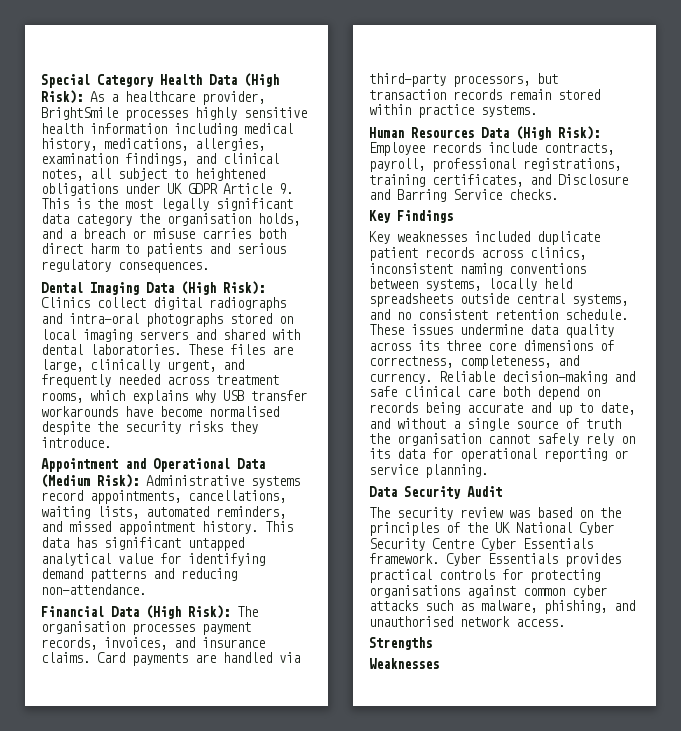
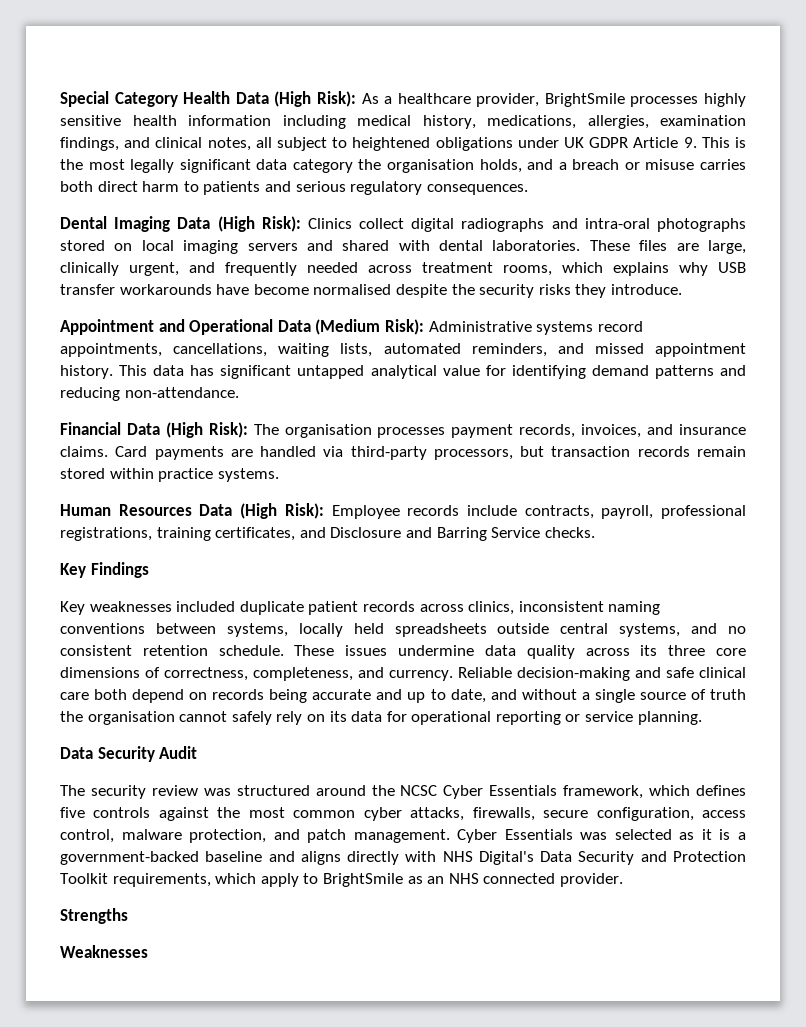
- The security review was based on the principles of the UK National Cyber Security Centre Cyber Essentials framework. Cyber Essentials provides practical controls for protecting organisations against common cyber attacks such as malware, phishing, and unauthorised network access.
+ The security review was structured around the NCSC Cyber Essentials framework, which defines five controls against the most common cyber attacks, firewalls, secure configuration, access control, malware protection, and patch management. Cyber Essentials was selected as it is a government-backed baseline and aligns directly with NHS Digital's Data Security and Protection Toolkit requirements, which apply to BrightSmile as an NHS connected provider.

